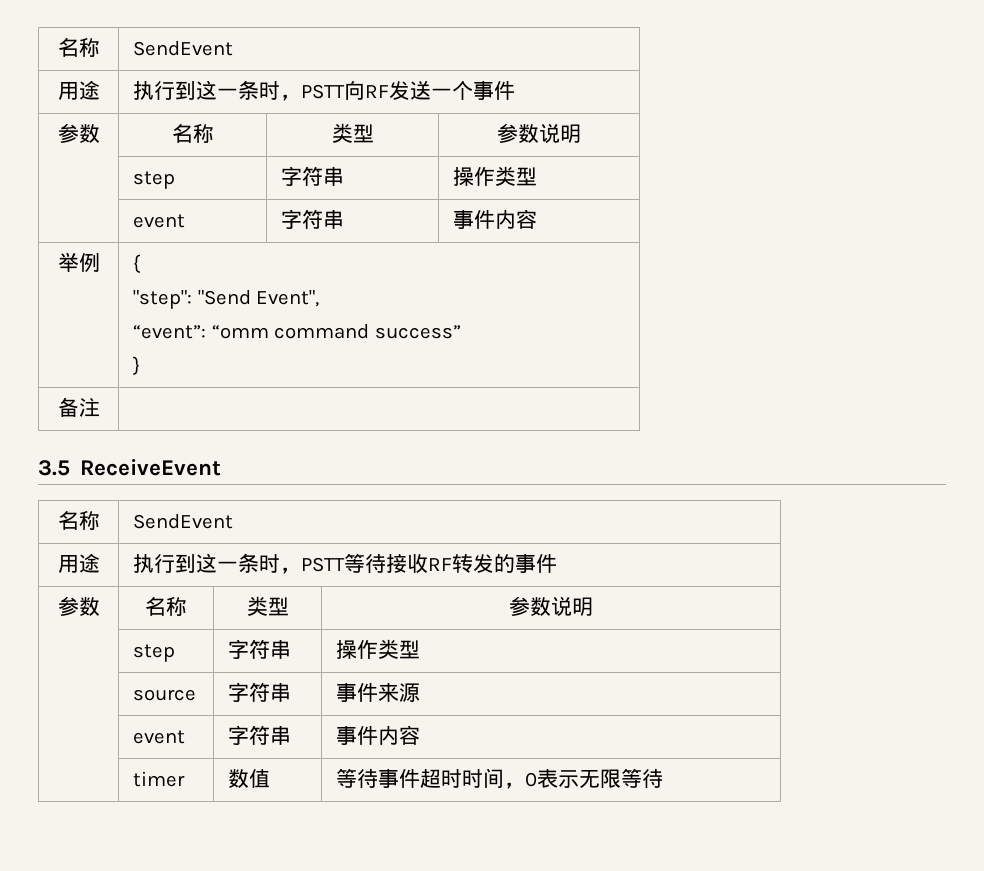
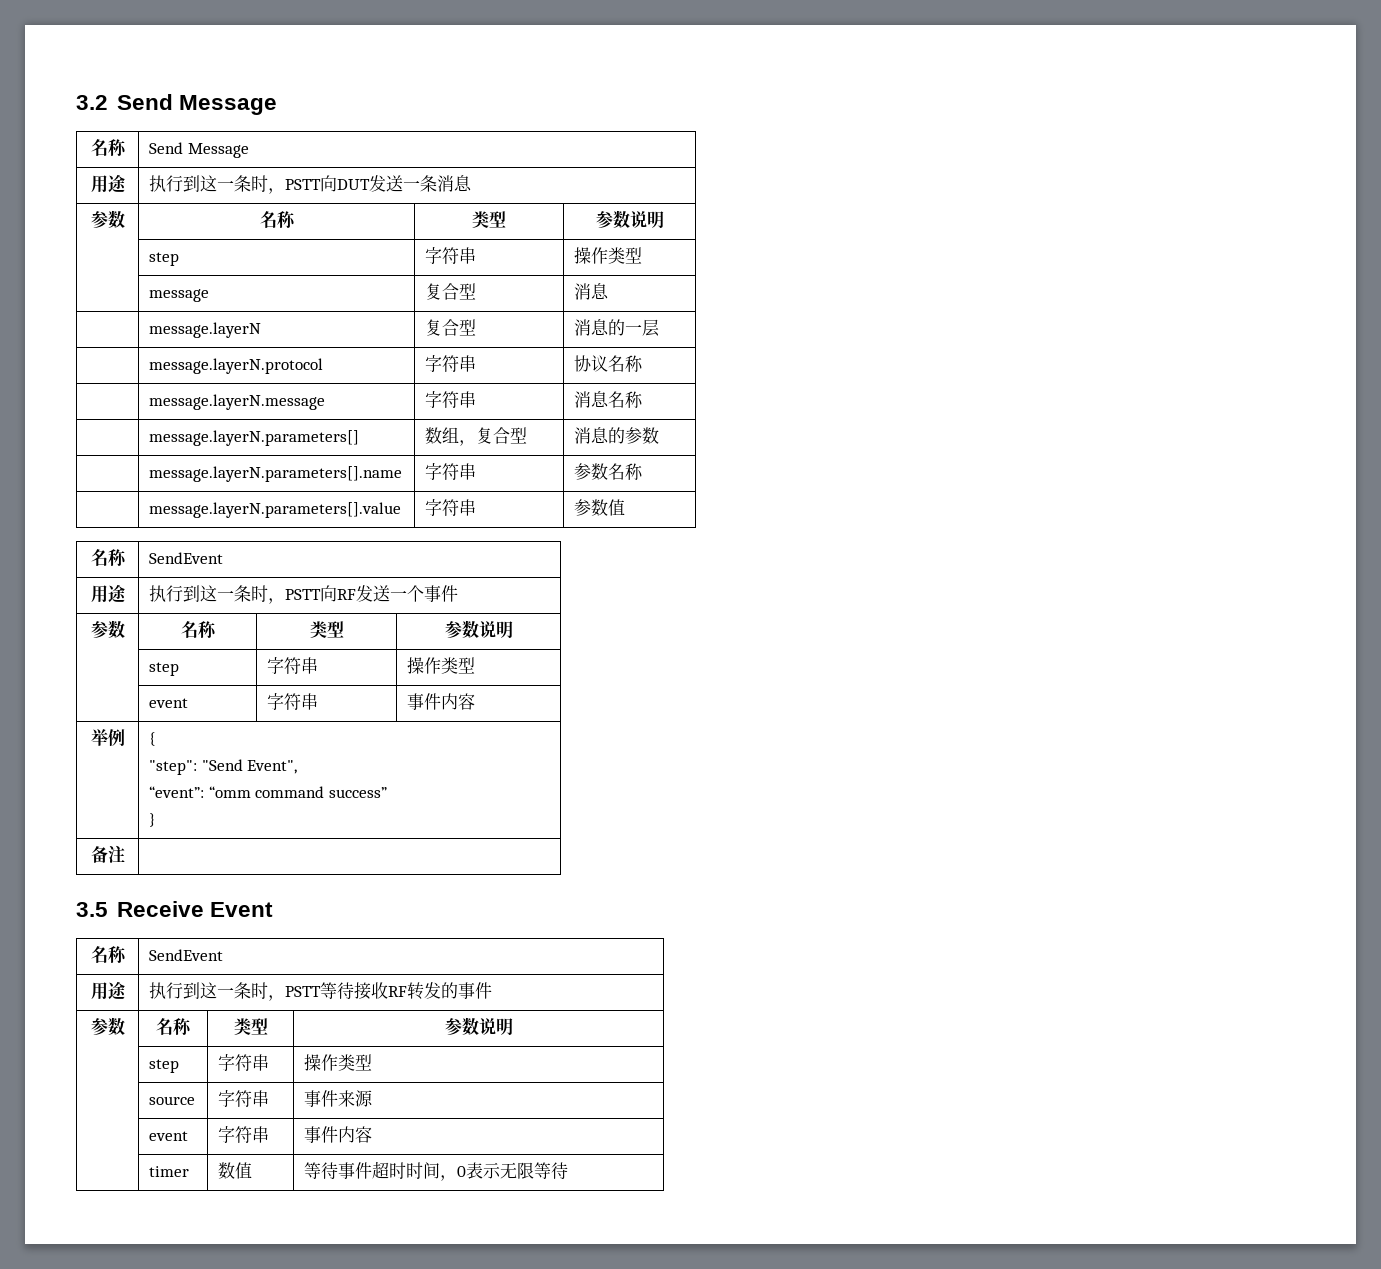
+ 3.2 Send Message
+ 名称 | Send Message
+ 用途 | 执行到这一条时，PSTT向DUT发送一条消息
+ 参数 | 名称 | 类型 | 参数说明
+ | step | 字符串 | 操作类型
+ | message | 复合型 | 消息
+ | message.layerN | 复合型 | 消息的一层
+ | message.layerN.protocol | 字符串 | 协议名称
+ | message.layerN.message | 字符串 | 消息名称
+ | message.layerN.parameters[] | 数组，复合型 | 消息的参数
+ | message.layerN.parameters[].name | 字符串 | 参数名称
+ | message.layerN.parameters[].value | 字符串 | 参数值
- 3.5 ReceiveEvent
+ 3.5 Receive Event

